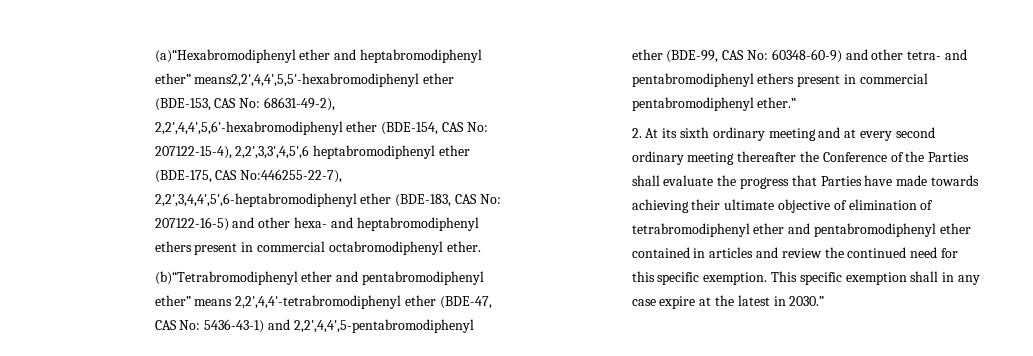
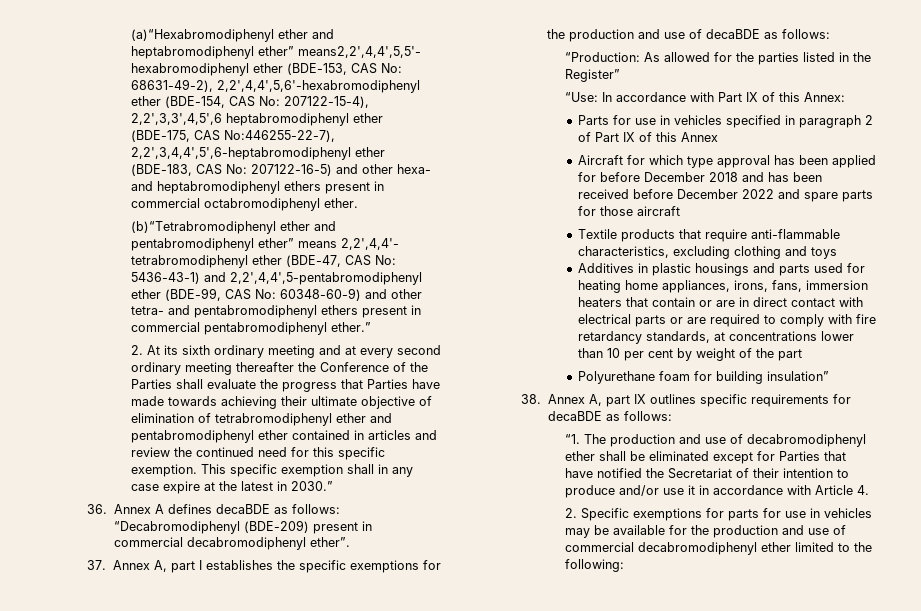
- (a)“Hexabromodiphenyl ether and heptabromodiphenyl ether” means2,2',4,4',5,5'-hexabromodiphenyl ether (BDE-153, CAS No: 68631-49-2), 2,2',4,4',5,6'-hexabromodiphenyl ether (BDE-154, CAS No: 207122-15-4), 2,2',3,3',4,5',6 heptabromodiphenyl ether (BDE-175, CAS No:446255-22-7), 2,2',3,4,4',5',6-heptabromodiphenyl ether (BDE-183, CAS No: 207122-16-5) and other hexa- and heptabromodiphenyl ethers present in commercial octabromodiphenyl ether.
+ (a)“Hexabromodiphenyl ether and heptabromodiphenyl ether” means2,2',4,4',5,5'- hexabromodiphenyl ether (BDE-153, CAS No: 68631-49-2), 2,2',4,4',5,6'-hexabromodiphenyl ether (BDE-154, CAS No: 207122-15-4), 2,2',3,3',4,5',6 heptabromodiphenyl ether (BDE-175, CAS No:446255-22-7), 2,2',3,4,4',5',6-heptabromodiphenyl ether (BDE-183, CAS No: 207122-16-5) and other hexa- and heptabromodiphenyl ethers present in commercial octabromodiphenyl ether.
- (b)“Tetrabromodiphenyl ether and pentabromodiphenyl ether” means 2,2',4,4'-tetrabromodiphenyl ether (BDE-47, CAS No: 5436-43-1) and 2,2',4,4',5-pentabromodiphenyl ether (BDE-99, CAS No: 60348-60-9) and other tetra- and pentabromodiphenyl ethers present in commercial pentabromodiphenyl ether.”
+ (b)“Tetrabromodiphenyl ether and pentabromodiphenyl ether” means 2,2',4,4'- tetrabromodiphenyl ether (BDE-47, CAS No: 5436-43-1) and 2,2',4,4',5-pentabromodiphenyl ether (BDE-99, CAS No: 60348-60-9) and other tetra- and pentabromodiphenyl ethers present in commercial pentabromodiphenyl ether.”
+ 36. Annex A defines decaBDE as follows: “Decabromodiphenyl (BDE-209) present in commercial decabromodiphenyl ether”.
+ 37. Annex A, part I establishes the specific exemptions for the production and use of decaBDE as follows:
+ “Production: As allowed for the parties listed in the Register”
+ “Use: In accordance with Part IX of this Annex:
+ Parts for use in vehicles specified in paragraph 2 of Part IX of this Annex
+ Aircraft for which type approval has been applied for before December 2018 and has been received before December 2022 and spare parts for those aircraft
+ Textile products that require anti-flammable characteristics, excluding clothing and toys
+ Additives in plastic housings and parts used for heating home appliances, irons, fans, immersion heaters that contain or are in direct contact with electrical parts or are required to comply with fire retardancy standards, at concentrations lower than 10 per cent by weight of the part
+ Polyurethane foam for building insulation”
+ 38. Annex A, part IX outlines specific requirements for decaBDE as follows:
+ “1. The production and use of decabromodiphenyl ether shall be eliminated except for Parties that have notified the Secretariat of their intention to produce and/or use it in accordance with Article 4.
+ 2. Specific exemptions for parts for use in vehicles may be available for the production and use of commercial decabromodiphenyl ether limited to the following:

